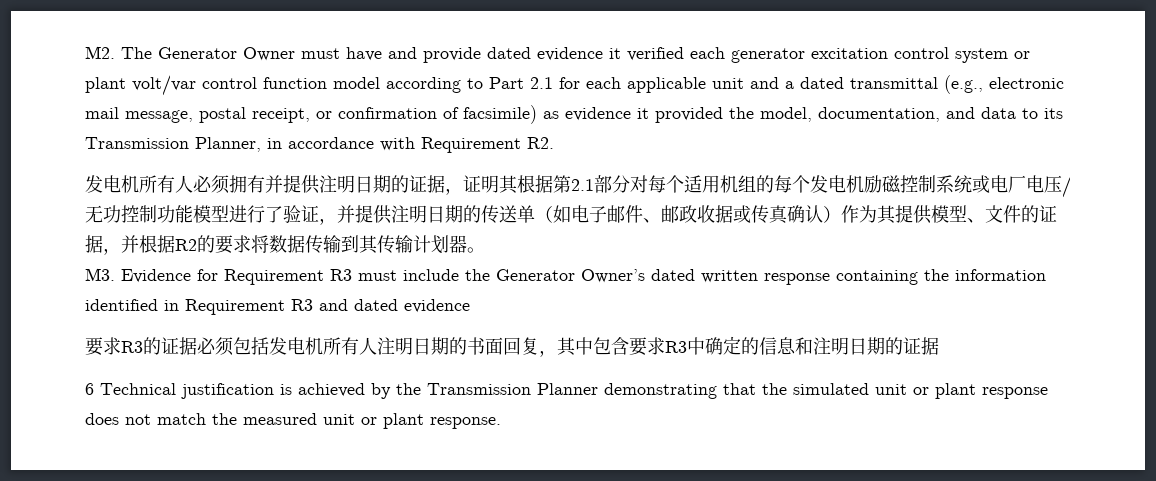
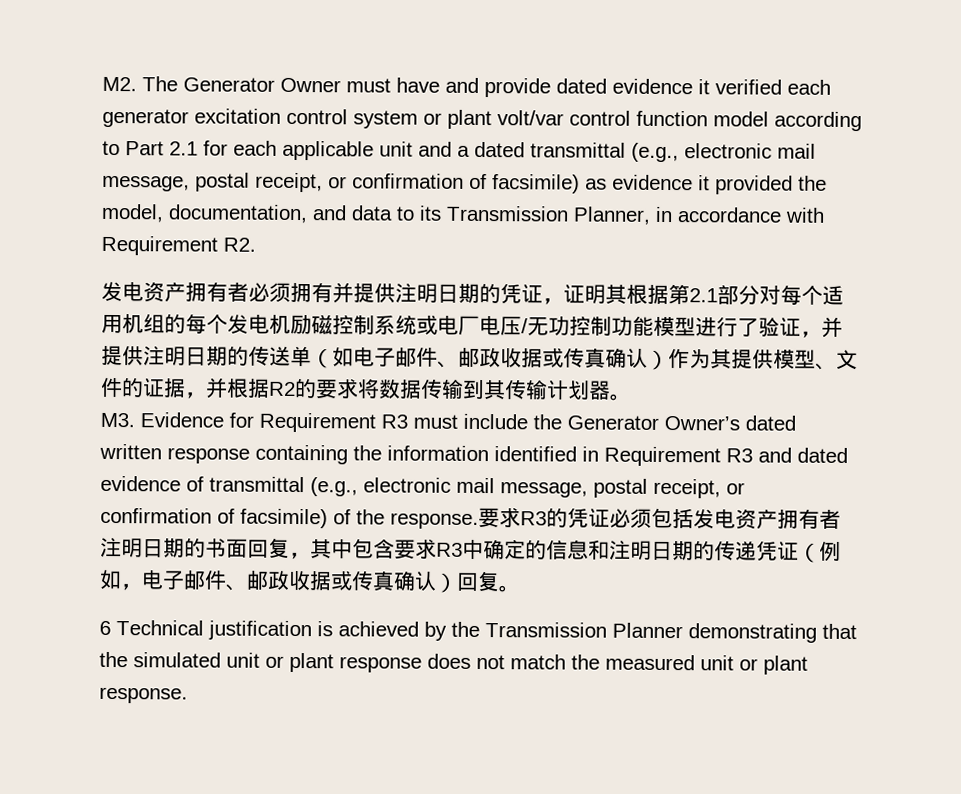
- 发电机所有人必须拥有并提供注明日期的证据，证明其根据第2.1部分对每个适用机组的每个发电机励磁控制系统或电厂电压/无功控制功能模型进行了验证，并提供注明日期的传送单（如电子邮件、邮政收据或传真确认）作为其提供模型、文件的证据，并根据R2的要求将数据传输到其传输计划器。
+ 发电资产拥有者必须拥有并提供注明日期的凭证，证明其根据第2.1部分对每个适用机组的每个发电机励磁控制系统或电厂电压/无功控制功能模型进行了验证，并提供注明日期的传送单（如电子邮件、邮政收据或传真确认）作为其提供模型、文件的证据，并根据R2的要求将数据传输到其传输计划器。
- M3. Evidence for Requirement R3 must include the Generator Owner’s dated written response containing the information identified in Requirement R3 and dated evidence
- 要求R3的证据必须包括发电机所有人注明日期的书面回复，其中包含要求R3中确定的信息和注明日期的证据
+ M3. Evidence for Requirement R3 must include the Generator Owner’s dated written response containing the information identified in Requirement R3 and dated evidence of transmittal (e.g., electronic mail message, postal receipt, or confirmation of facsimile) of the response.要求R3的凭证必须包括发电资产拥有者注明日期的书面回复，其中包含要求R3中确定的信息和注明日期的传递凭证（例如，电子邮件、邮政收据或传真确认）回复。

